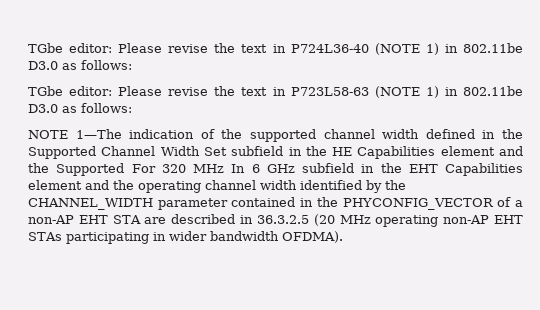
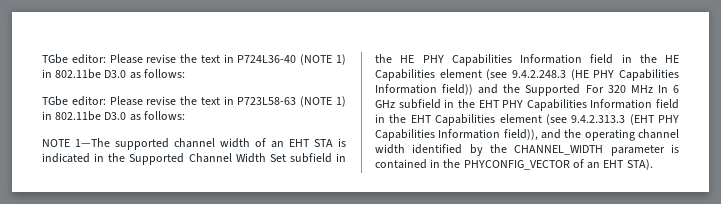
- NOTE 1—The indication of the supported channel width defined in the Supported Channel Width Set subfield in the HE Capabilities element and the Supported For 320 MHz In 6 GHz subfield in the EHT Capabilities element and the operating channel width identified by the CHANNEL_WIDTH parameter contained in the PHYCONFIG_VECTOR of a non-AP EHT STA are described in 36.3.2.5 (20 MHz operating non-AP EHT STAs participating in wider bandwidth OFDMA).
+ NOTE 1—The supported channel width of an EHT STA is indicated in the Supported Channel Width Set subfield in the HE PHY Capabilities Information field in the HE Capabilities element (see 9.4.2.248.3 (HE PHY Capabilities Information field)) and the Supported For 320 MHz In 6 GHz subfield in the EHT PHY Capabilities Information field in the EHT Capabilities element (see 9.4.2.313.3 (EHT PHY Capabilities Information field)), and the operating channel width identified by the CHANNEL_WIDTH parameter is contained in the PHYCONFIG_VECTOR of an EHT STA).

